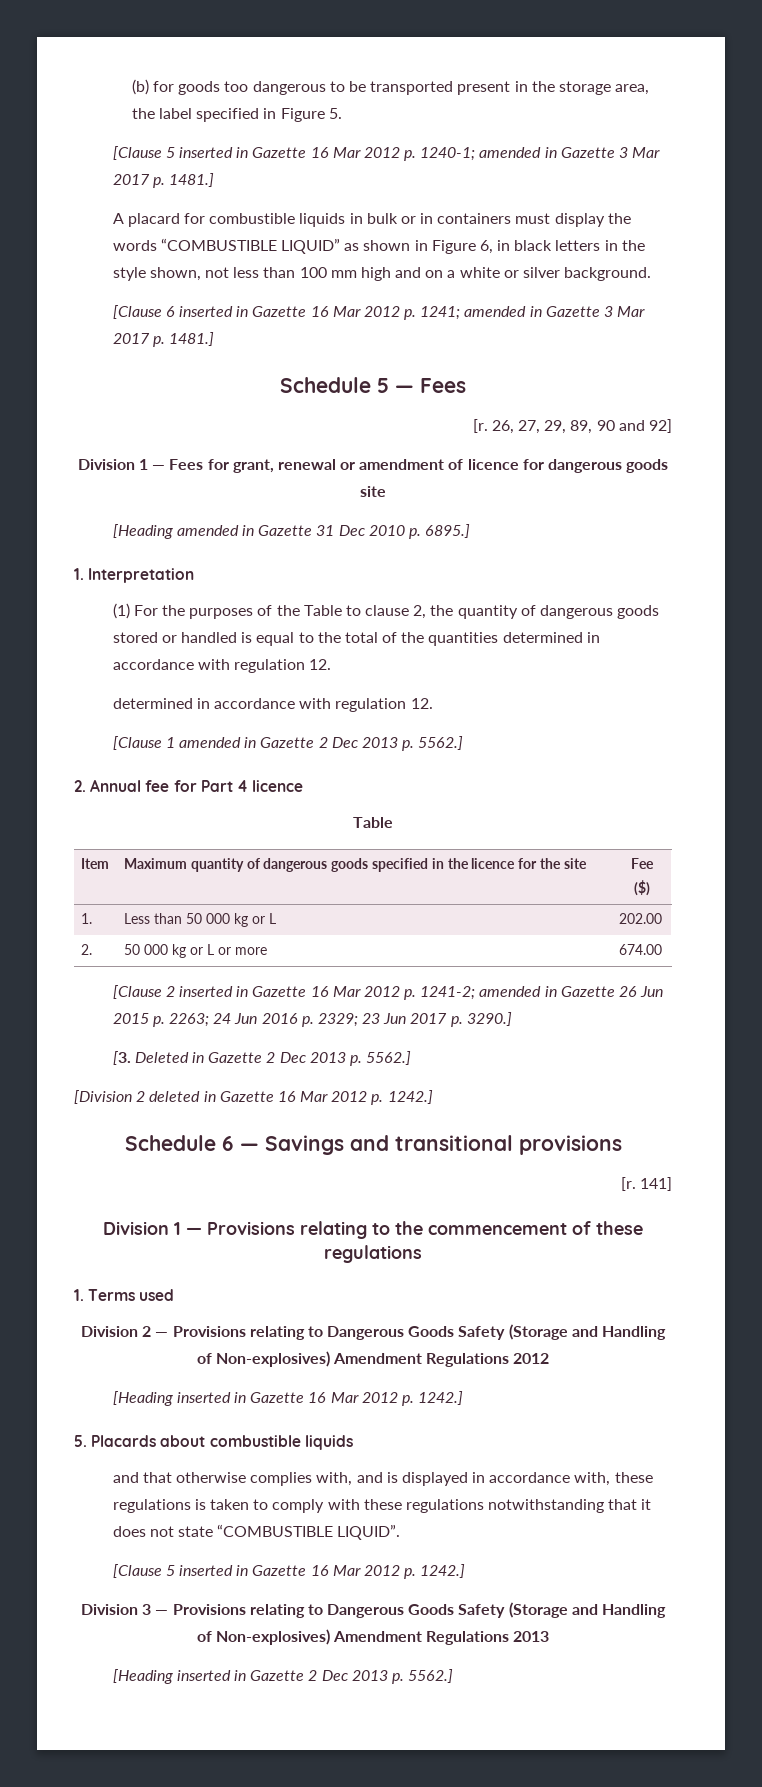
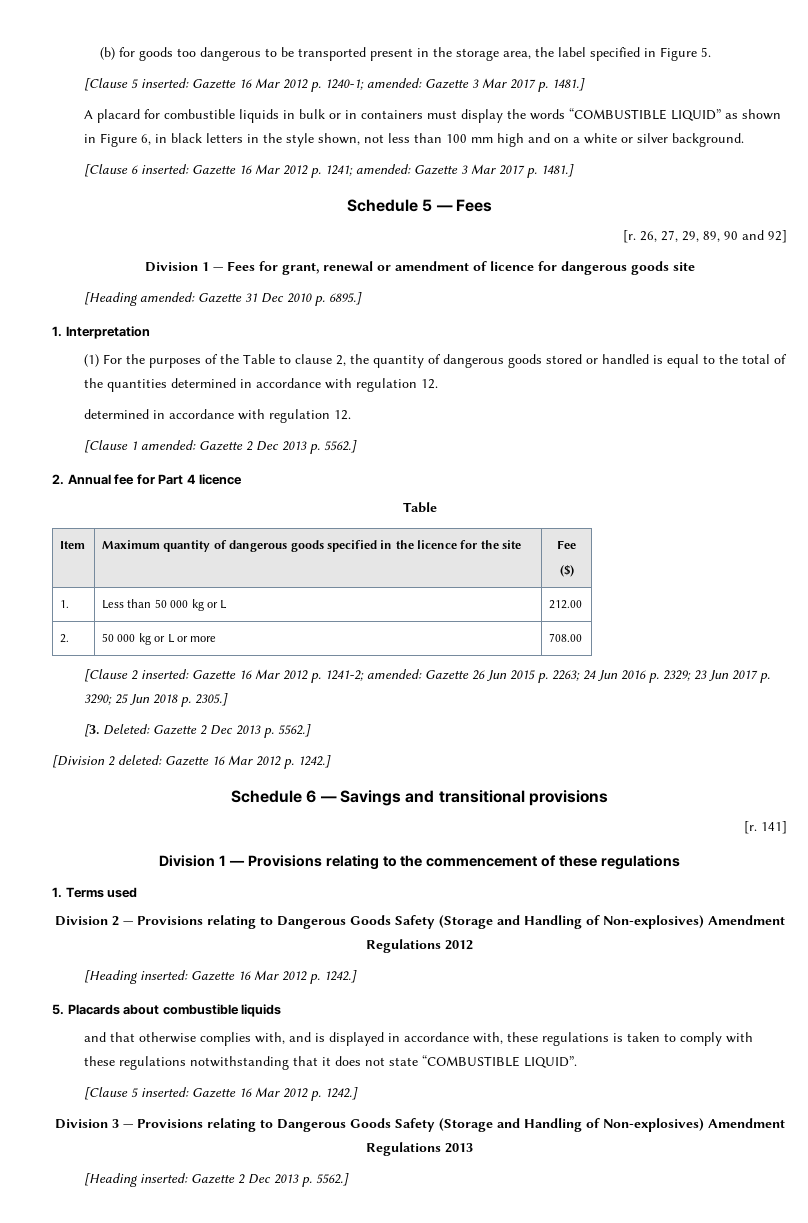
- [Clause 5 inserted in Gazette 16 Mar 2012 p. 1240-1; amended in Gazette 3 Mar 2017 p. 1481.]
+ [Clause 5 inserted: Gazette 16 Mar 2012 p. 1240-1; amended: Gazette 3 Mar 2017 p. 1481.]
- [Clause 6 inserted in Gazette 16 Mar 2012 p. 1241; amended in Gazette 3 Mar 2017 p. 1481.]
+ [Clause 6 inserted: Gazette 16 Mar 2012 p. 1241; amended: Gazette 3 Mar 2017 p. 1481.]
- [Heading amended in Gazette 31 Dec 2010 p. 6895.]
+ [Heading amended: Gazette 31 Dec 2010 p. 6895.]
- [Clause 1 amended in Gazette 2 Dec 2013 p. 5562.]
+ [Clause 1 amended: Gazette 2 Dec 2013 p. 5562.]
- 1. | Less than 50 000 kg or L | 202.00
+ 1. | Less than 50 000 kg or L | 212.00
- 2. | 50 000 kg or L or more | 674.00
+ 2. | 50 000 kg or L or more | 708.00
- [Clause 2 inserted in Gazette 16 Mar 2012 p. 1241-2; amended in Gazette 26 Jun 2015 p. 2263; 24 Jun 2016 p. 2329; 23 Jun 2017 p. 3290.]
+ [Clause 2 inserted: Gazette 16 Mar 2012 p. 1241-2; amended: Gazette 26 Jun 2015 p. 2263; 24 Jun 2016 p. 2329; 23 Jun 2017 p. 3290; 25 Jun 2018 p. 2305.]
- [3. Deleted in Gazette 2 Dec 2013 p. 5562.]
+ [3. Deleted: Gazette 2 Dec 2013 p. 5562.]
- [Division 2 deleted in Gazette 16 Mar 2012 p. 1242.]
+ [Division 2 deleted: Gazette 16 Mar 2012 p. 1242.]
- [Heading inserted in Gazette 16 Mar 2012 p. 1242.]
+ [Heading inserted: Gazette 16 Mar 2012 p. 1242.]
- [Clause 5 inserted in Gazette 16 Mar 2012 p. 1242.]
+ [Clause 5 inserted: Gazette 16 Mar 2012 p. 1242.]
- [Heading inserted in Gazette 2 Dec 2013 p. 5562.]
+ [Heading inserted: Gazette 2 Dec 2013 p. 5562.]

